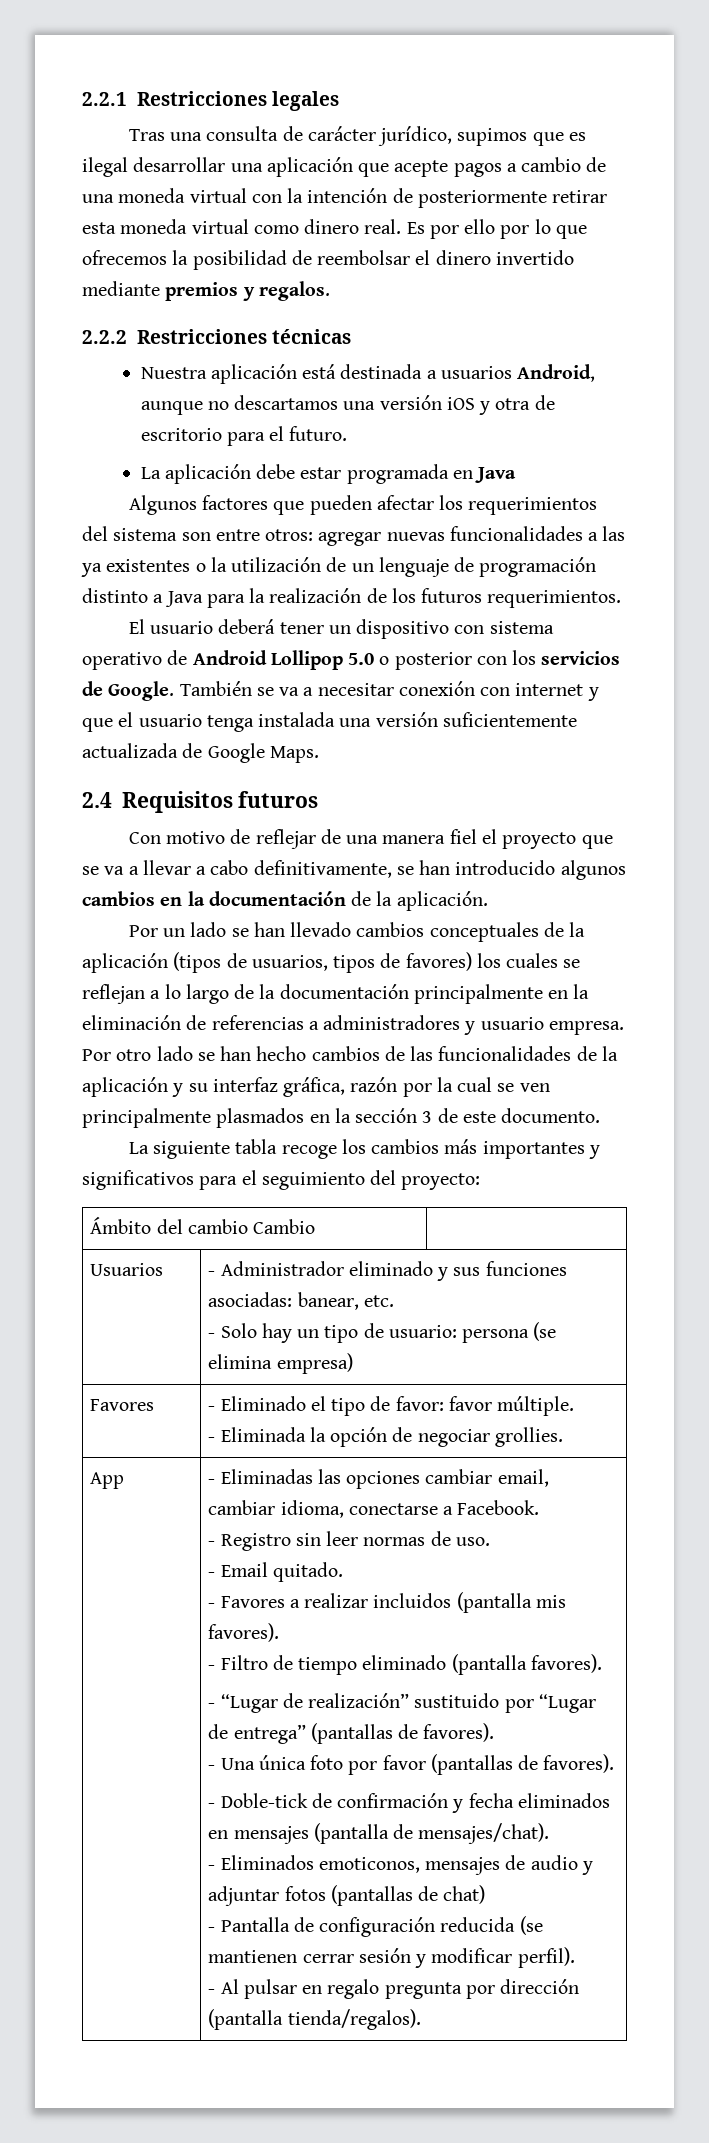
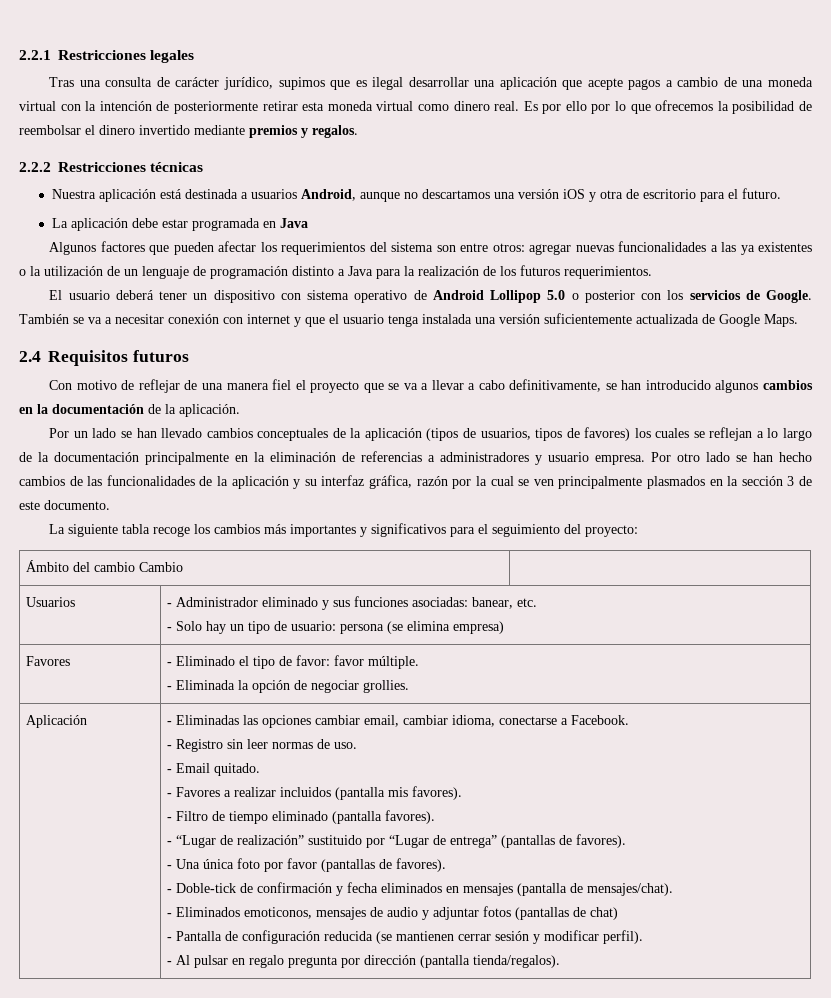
- App
+ Aplicación

